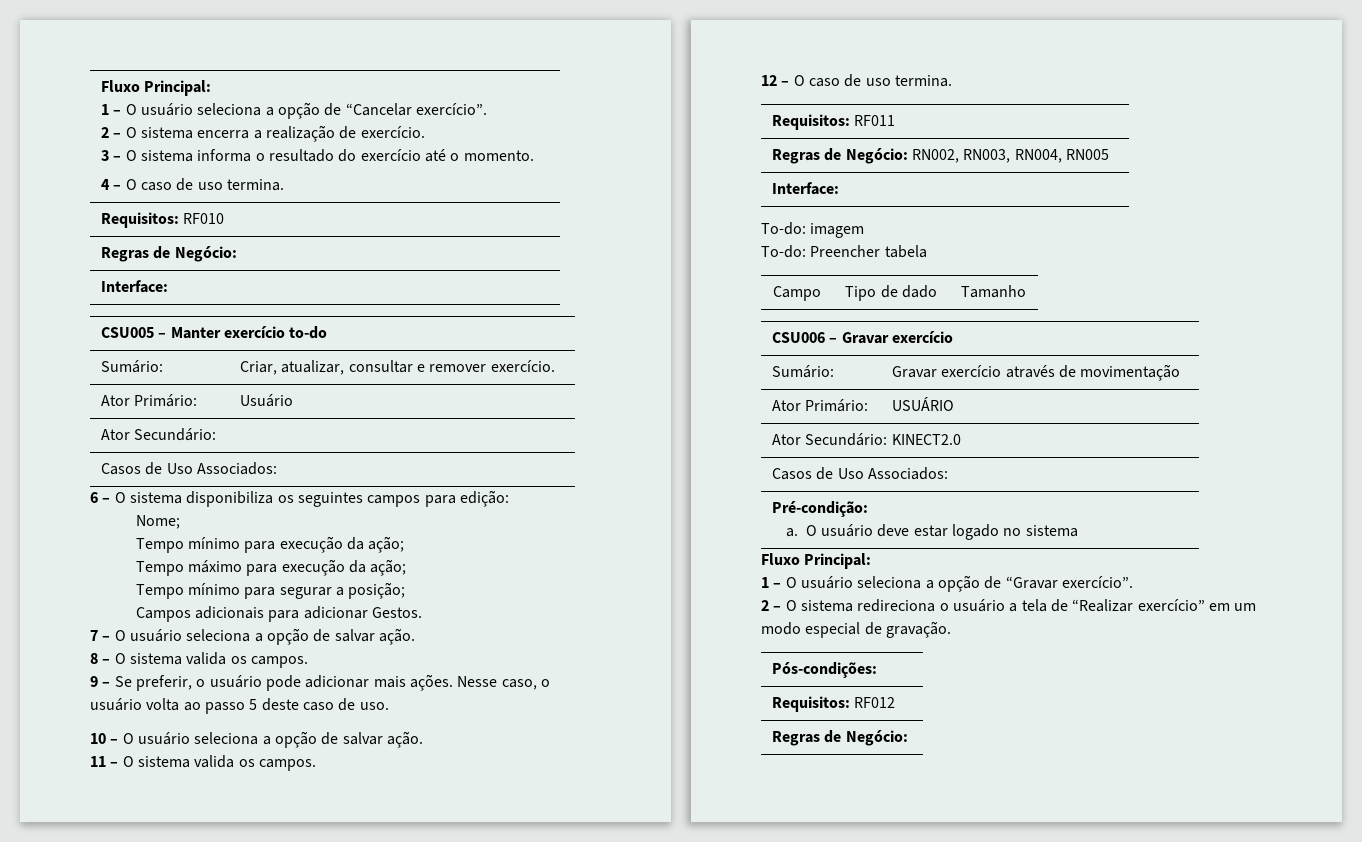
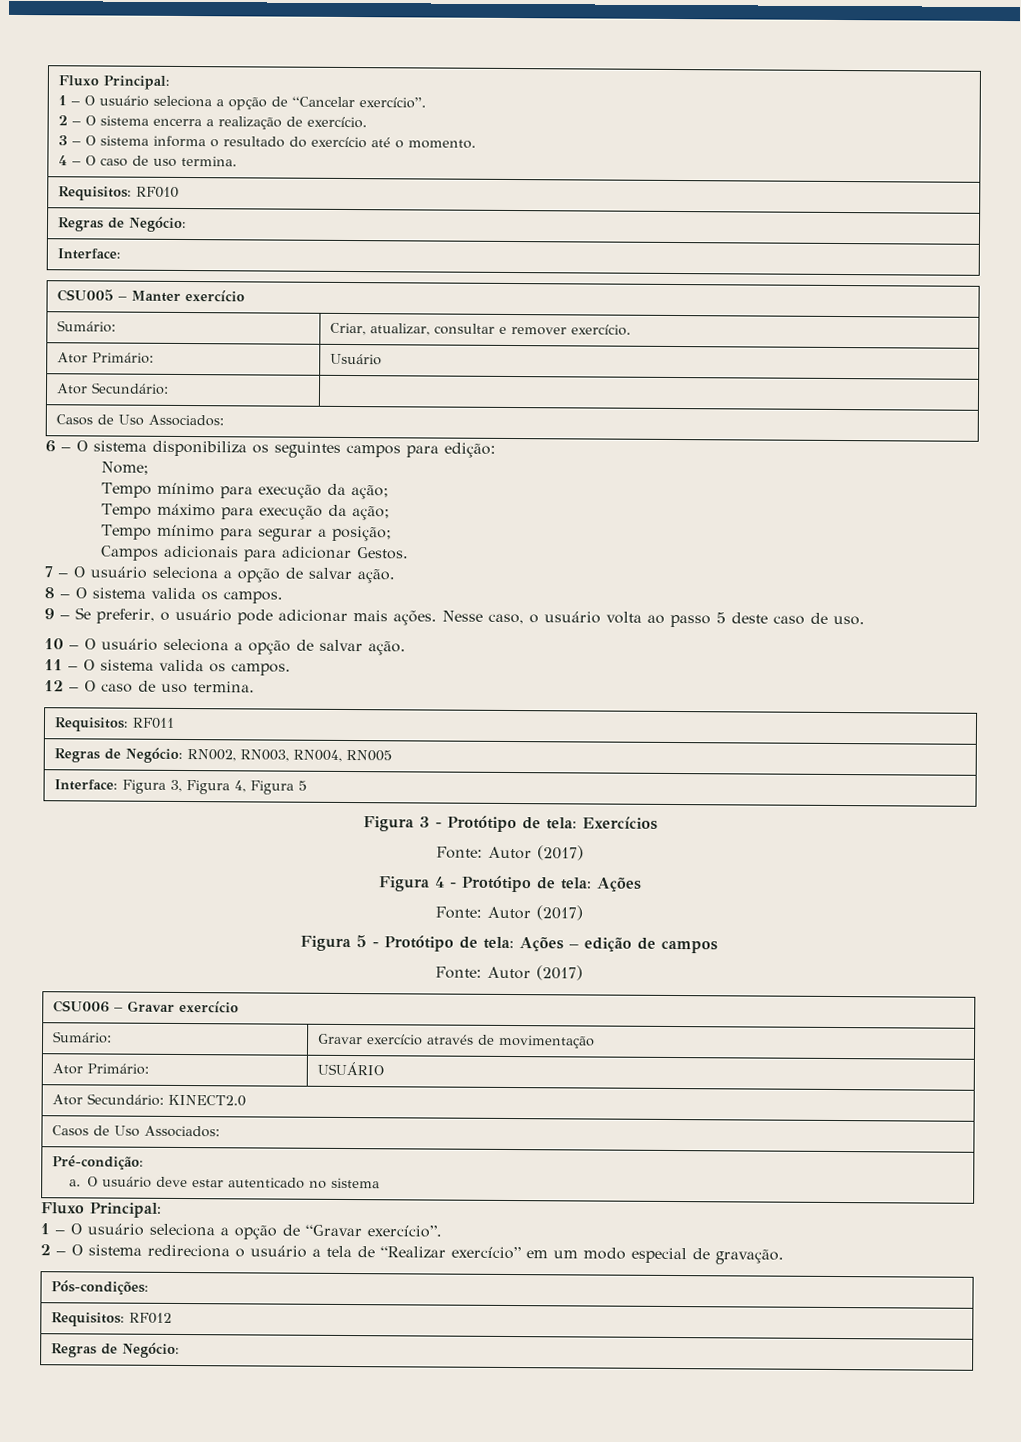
- CSU005 – Manter exercício to-do
+ CSU005 – Manter exercício
  Regras de Negócio: RN002, RN003, RN004, RN005
- Interface:
- To-do: imagem
- To-do: Preencher tabela
- Campo | Tipo de dado | Tamanho
+ Interface: Figura 3, Figura 4, Figura 5
+ Figura 3 - Protótipo de tela: Exercícios
+ Fonte: Autor (2017)
+ Figura 4 - Protótipo de tela: Ações
+ Fonte: Autor (2017)
+ Figura 5 - Protótipo de tela: Ações – edição de campos
+ Fonte: Autor (2017)
  Pré-condição:
- a. O usuário deve estar logado no sistema
+ a. O usuário deve estar autenticado no sistema

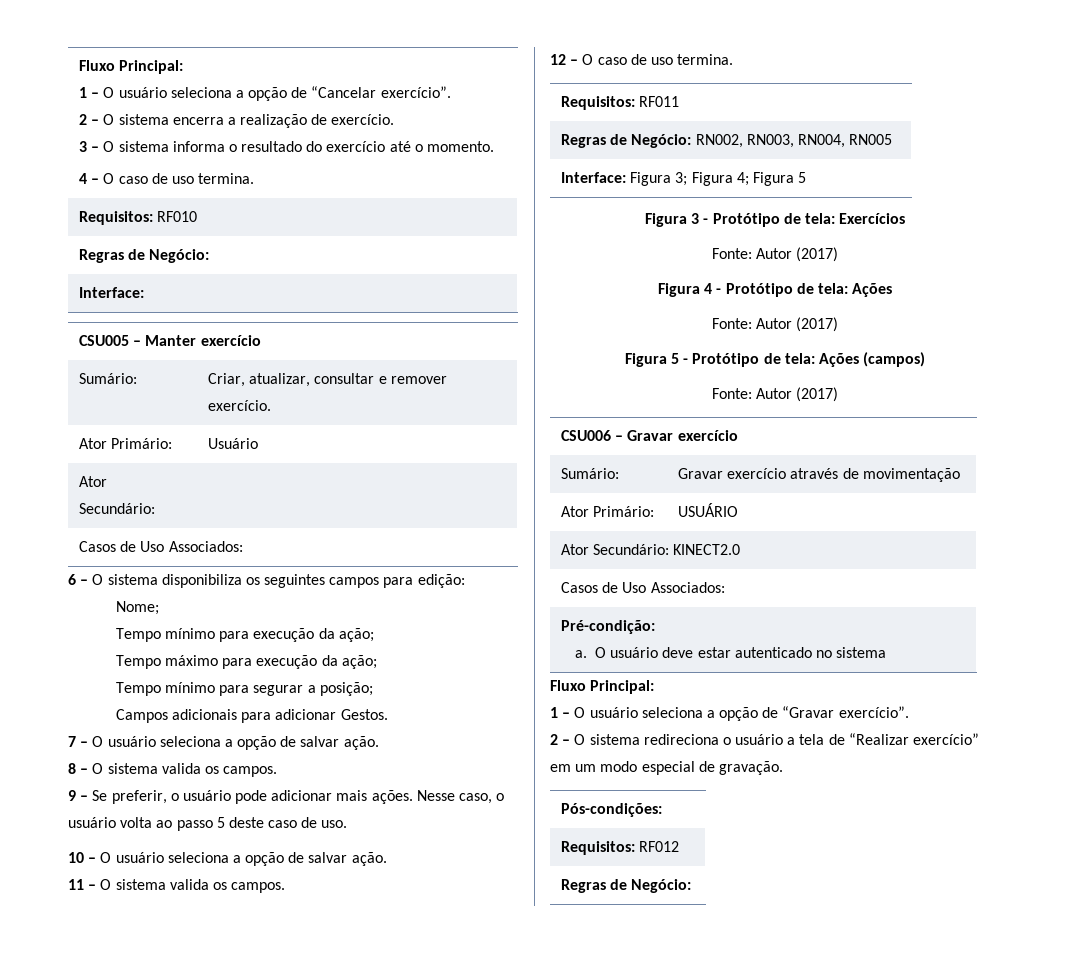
- Interface: Figura 3, Figura 4, Figura 5
+ Interface: Figura 3; Figura 4; Figura 5
- Figura 5 - Protótipo de tela: Ações – edição de campos
+ Figura 5 - Protótipo de tela: Ações (campos)

